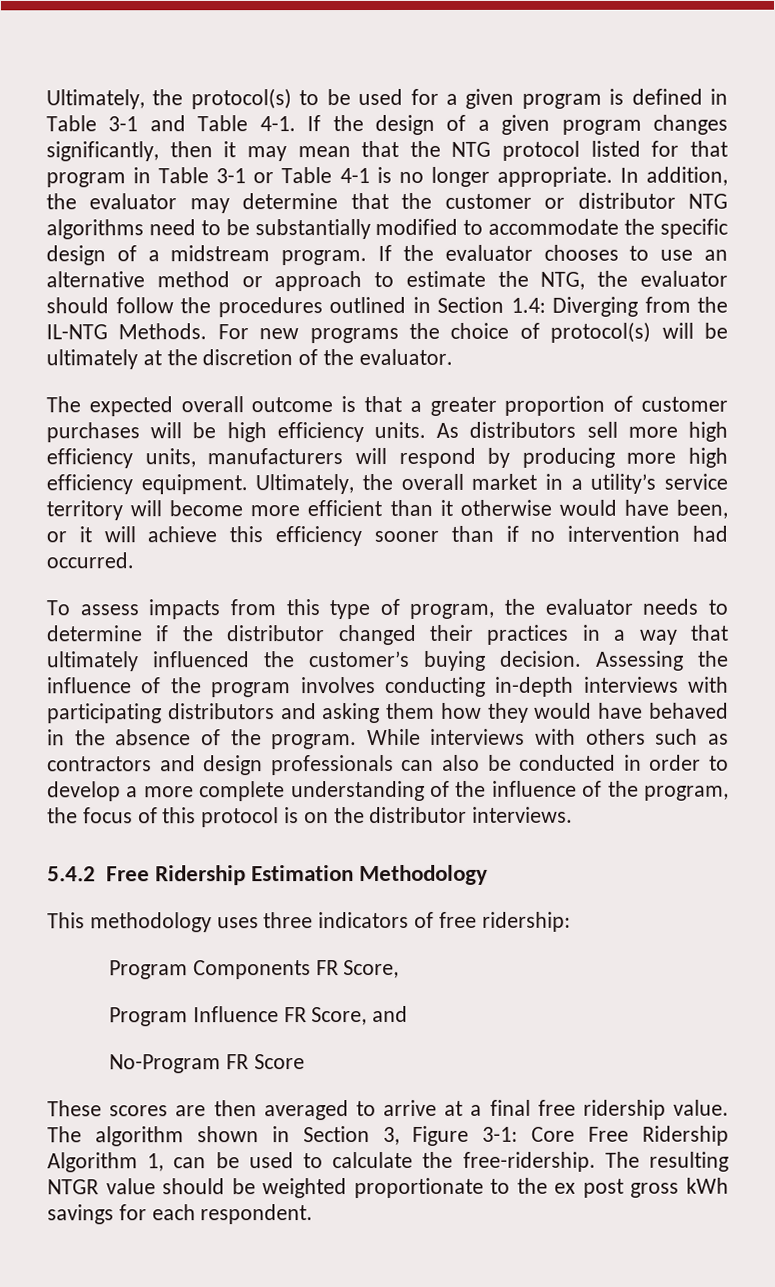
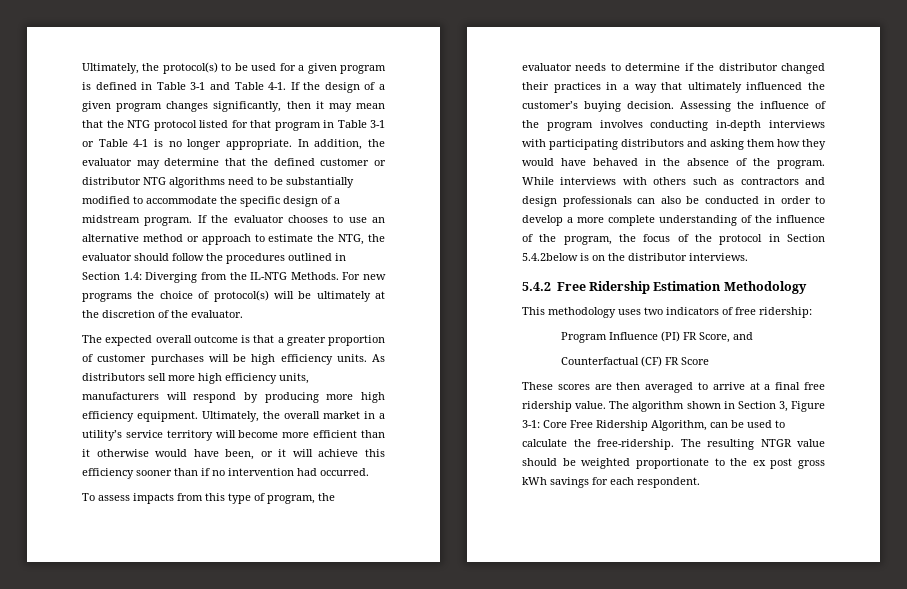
- In addition, the evaluator may determine that the customer or distributor NTG algorithms need to be substantially modified to accommodate the specific design of a midstream program.
+ In addition, the evaluator may determine that the defined customer or distributor NTG algorithms need to be substantially modified to accommodate the specific design of a midstream program.
- While interviews with others such as contractors and design professionals can also be conducted in order to develop a more complete understanding of the influence of the program, the focus of this protocol is on the distributor interviews.
+ While interviews with others such as contractors and design professionals can also be conducted in order to develop a more complete understanding of the influence of the program, the focus of the protocol in Section 5.4.2below is on the distributor interviews.
- This methodology uses three indicators of free ridership:
+ This methodology uses two indicators of free ridership:
- Program Components FR Score,
- Program Influence FR Score, and
+ Program Influence (PI) FR Score, and
- No-Program FR Score
+ Counterfactual (CF) FR Score
- The algorithm shown in Section 3, Figure 3-1: Core Free Ridership Algorithm 1, can be used to calculate the free-ridership.
+ The algorithm shown in Section 3, Figure 3-1: Core Free Ridership Algorithm, can be used to calculate the free-ridership.

